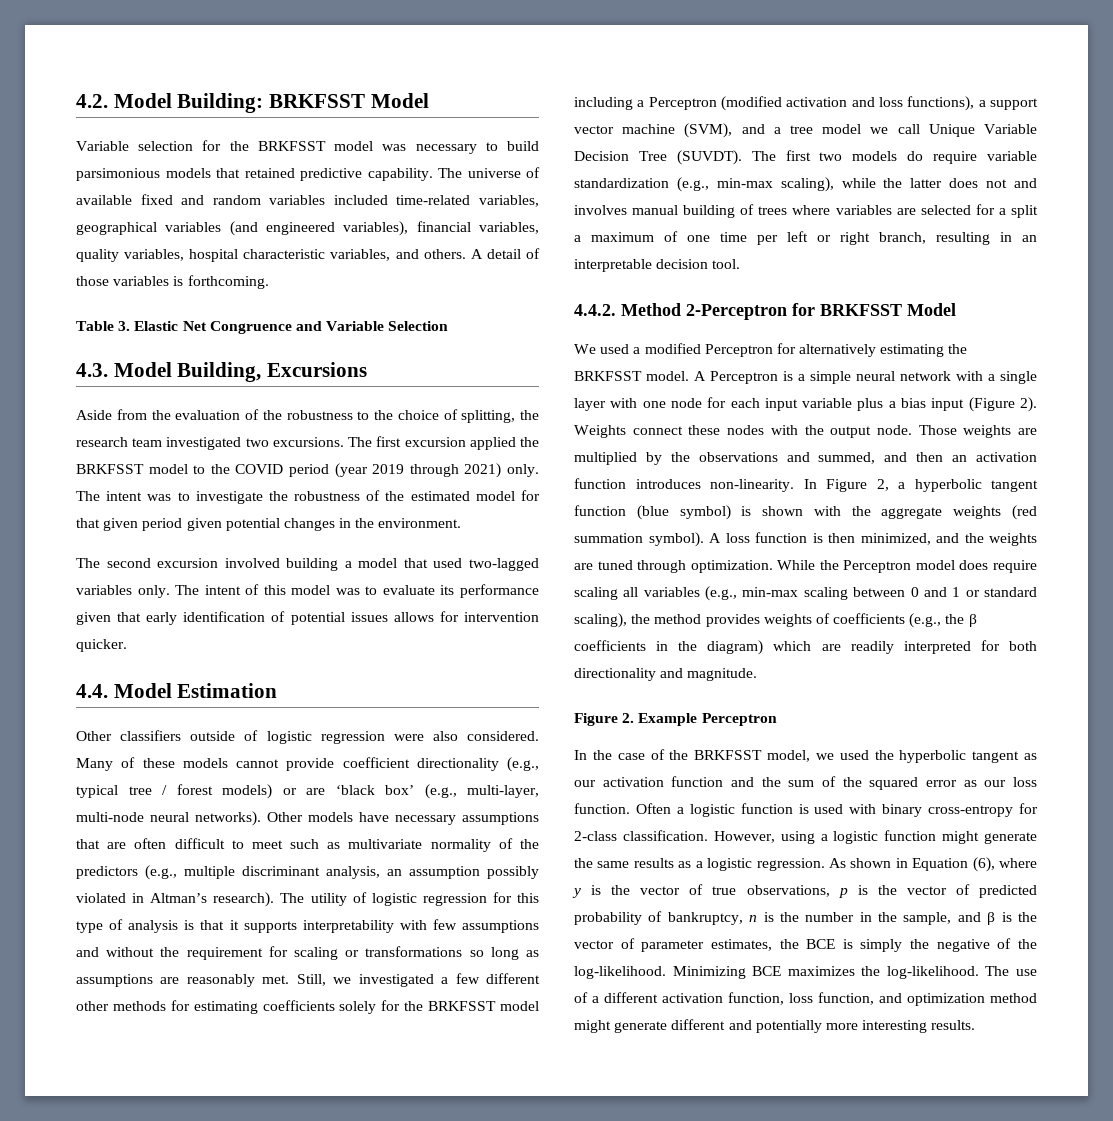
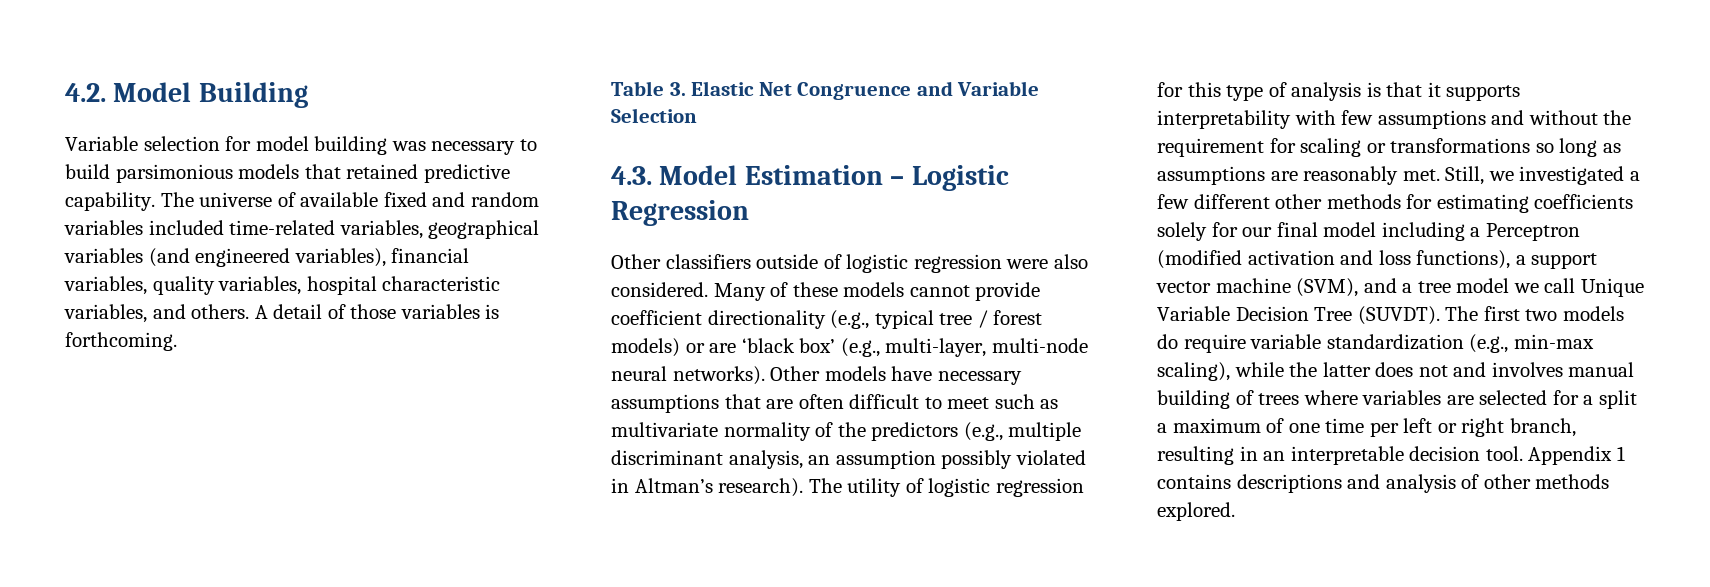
- 4.2. Model Building: BRKFSST Model
+ 4.2. Model Building
- Variable selection for the BRKFSST model was necessary to build parsimonious models that retained predictive capability.
+ Variable selection for model building was necessary to build parsimonious models that retained predictive capability.
- 4.3. Model Building, Excursions
- Aside from the evaluation of the robustness to the choice of splitting, the research team investigated two excursions. The first excursion applied the BRKFSST model to the COVID period (year 2019 through 2021) only. The intent was to investigate the robustness of the estimated model for that given period given potential changes in the environment.
- The second excursion involved building a model that used two-lagged variables only. The intent of this model was to evaluate its performance given that early identification of potential issues allows for intervention quicker.
- 4.4. Model Estimation
+ 4.3. Model Estimation – Logistic Regression
- Still, we investigated a few different other methods for estimating coefficients solely for the BRKFSST model including a Perceptron (modified activation and loss functions), a support vector machine (SVM), and a tree model we call Unique Variable Decision Tree (SUVDT).
+ Still, we investigated a few different other methods for estimating coefficients solely for our final model including a Perceptron (modified activation and loss functions), a support vector machine (SVM), and a tree model we call Unique Variable Decision Tree (SUVDT).
- The first two models do require variable standardization (e.g., min-max scaling), while the latter does not and involves manual building of trees where variables are selected for a split a maximum of one time per left or right branch, resulting in an interpretable decision tool.
- 4.4.2. Method 2-Perceptron for BRKFSST Model
- We used a modified Perceptron for alternatively estimating the BRKFSST model. A Perceptron is a simple neural network with a single layer with one node for each input variable plus a bias input (Figure 2). Weights connect these nodes with the output node. Those weights are multiplied by the observations and summed, and then an activation function introduces non-linearity. In Figure 2, a hyperbolic tangent function (blue symbol) is shown with the aggregate weights (red summation symbol). A loss function is then minimized, and the weights are tuned through optimization. While the Perceptron model does require scaling all variables (e.g., min-max scaling between 0 and 1 or standard scaling), the method provides weights of coefficients (e.g., the β coefficients in the diagram) which are readily interpreted for both directionality and magnitude.
- Figure 2. Example Perceptron
- In the case of the BRKFSST model, we used the hyperbolic tangent as our activation function and the sum of the squared error as our loss function. Often a logistic function is used with binary cross-entropy for 2-class classification. However, using a logistic function might generate the same results as a logistic regression. As shown in Equation (6), where y is the vector of true observations, p is the vector of predicted probability of bankruptcy, n is the number in the sample, and β is the vector of parameter estimates, the BCE is simply the negative of the log-likelihood. Minimizing BCE maximizes the log-likelihood. The use of a different activation function, loss function, and optimization method might generate different and potentially more interesting results.
+ The first two models do require variable standardization (e.g., min-max scaling), while the latter does not and involves manual building of trees where variables are selected for a split a maximum of one time per left or right branch, resulting in an interpretable decision tool. Appendix 1 contains descriptions and analysis of other methods explored.

